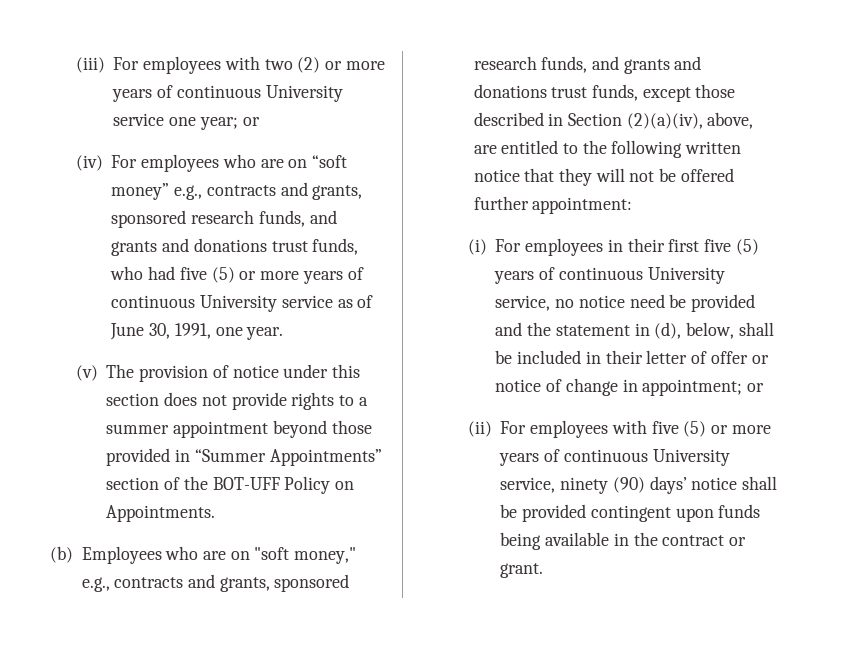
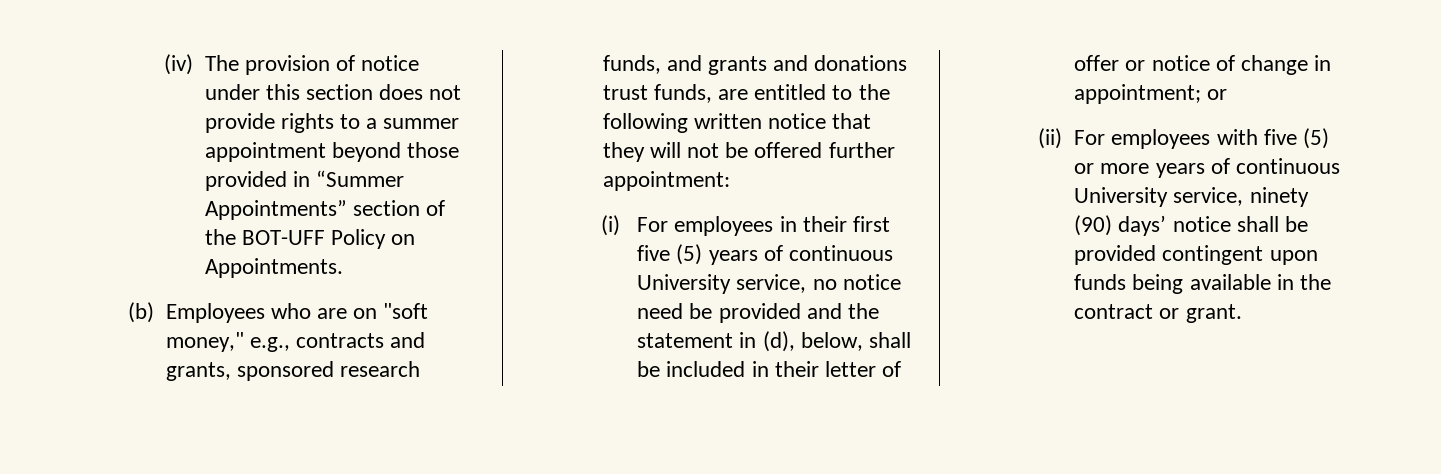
- (iii) For employees with two (2) or more years of continuous University service one year; or
- (iv) For employees who are on “soft money” e.g., contracts and grants, sponsored research funds, and grants and donations trust funds, who had five (5) or more years of continuous University service as of June 30, 1991, one year.
- (v) The provision of notice under this section does not provide rights to a summer appointment beyond those provided in “Summer Appointments” section of the BOT-UFF Policy on Appointments.
+ (iv) The provision of notice under this section does not provide rights to a summer appointment beyond those provided in “Summer Appointments” section of the BOT-UFF Policy on Appointments.
- (b) Employees who are on "soft money," e.g., contracts and grants, sponsored research funds, and grants and donations trust funds, except those described in Section (2)(a)(iv), above, are entitled to the following written notice that they will not be offered further appointment:
+ (b) Employees who are on "soft money," e.g., contracts and grants, sponsored research funds, and grants and donations trust funds, are entitled to the following written notice that they will not be offered further appointment:

